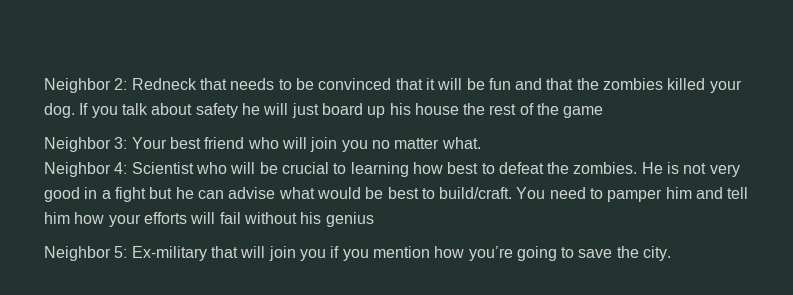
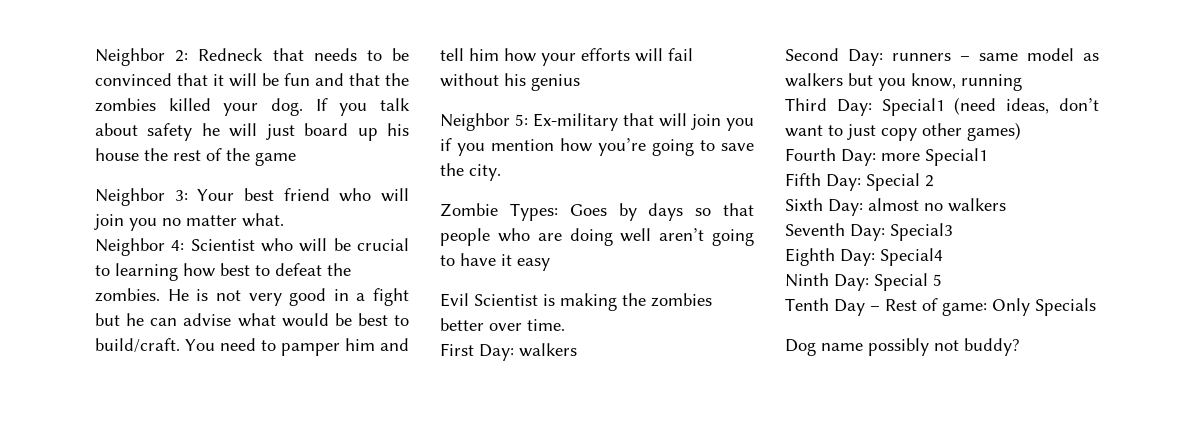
+ Zombie Types: Goes by days so that people who are doing well aren’t going to have it easy
+ Evil Scientist is making the zombies better over time.
+ First Day: walkers
+ Second Day: runners – same model as walkers but you know, running
+ Third Day: Special1 (need ideas, don’t want to just copy other games)
+ Fourth Day: more Special1
+ Fifth Day: Special 2
+ Sixth Day: almost no walkers
+ Seventh Day: Special3
+ Eighth Day: Special4
+ Ninth Day: Special 5
+ Tenth Day – Rest of game: Only Specials
+ Dog name possibly not buddy?

